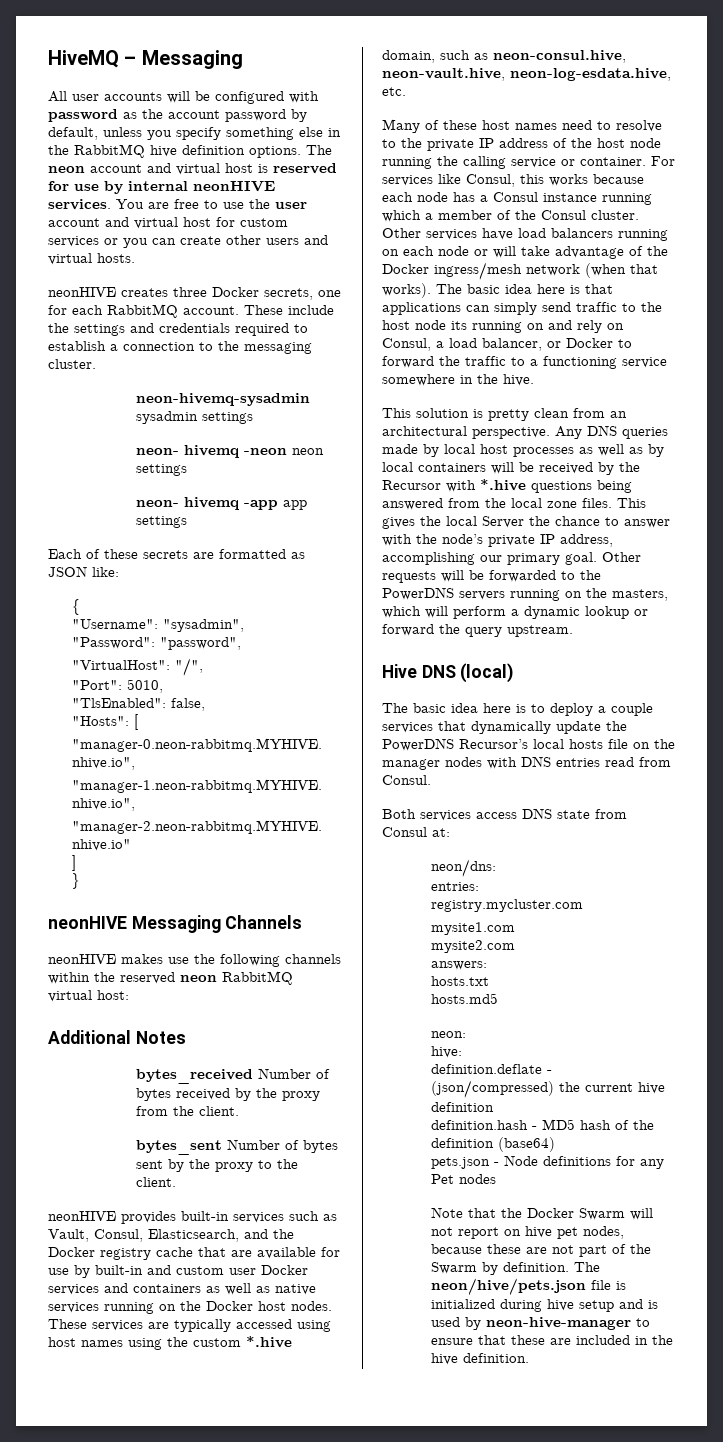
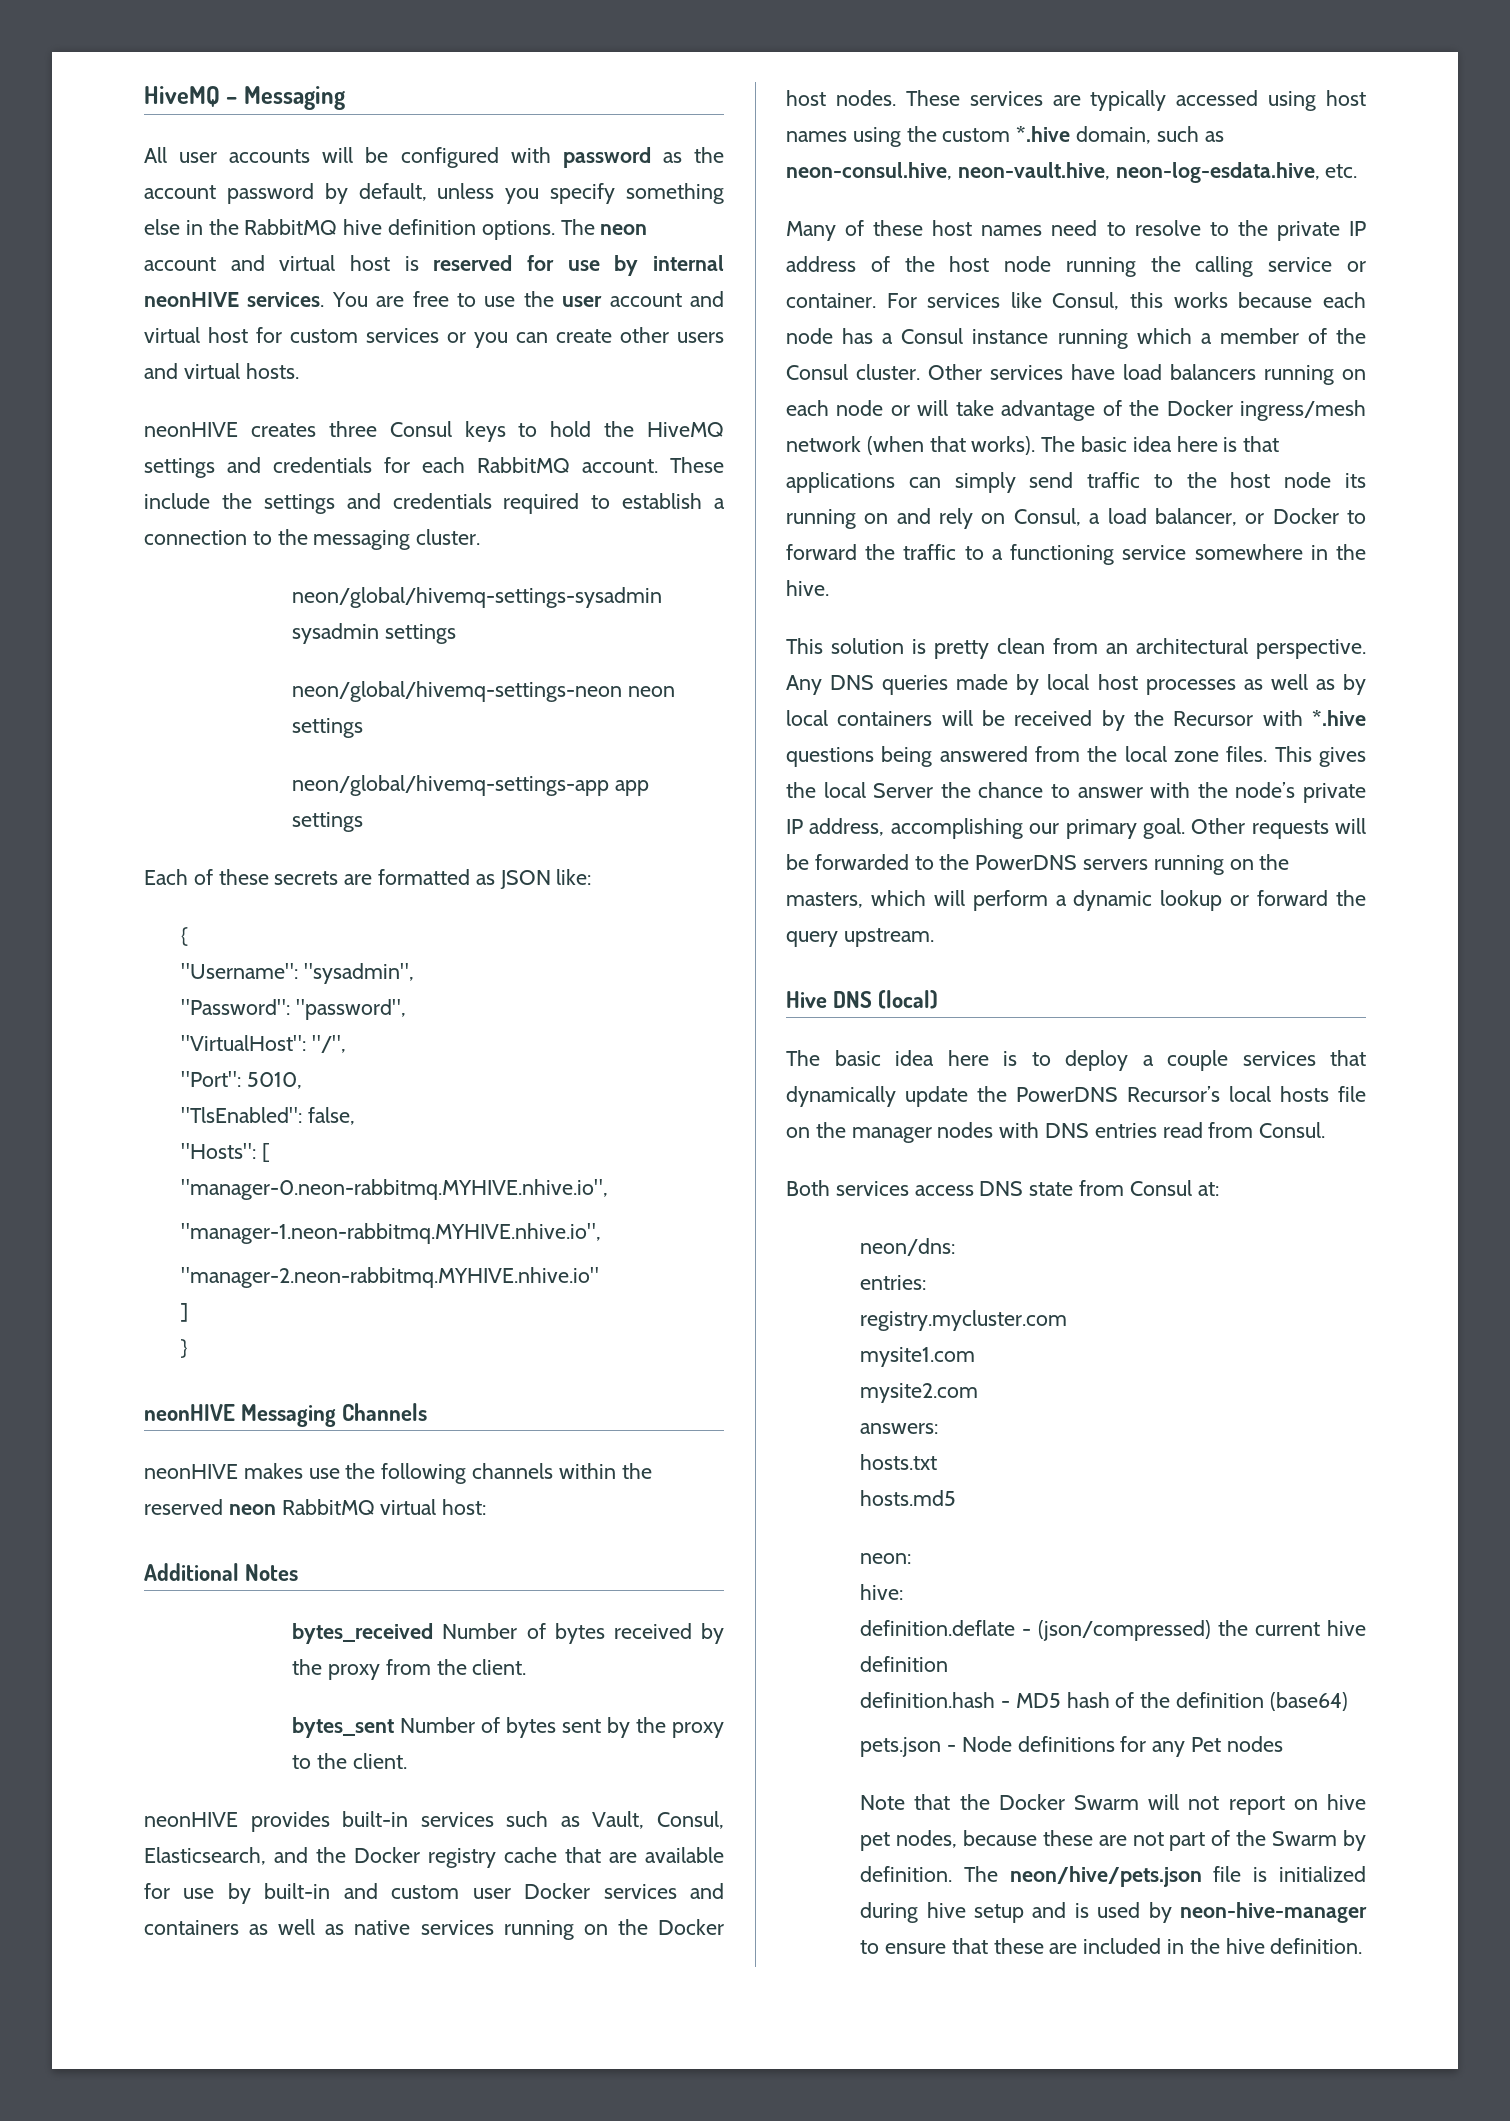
- neonHIVE creates three Docker secrets, one for each RabbitMQ account.
+ neonHIVE creates three Consul keys to hold the HiveMQ settings and credentials for each RabbitMQ account.
- neon-hivemq-sysadmin sysadmin settings
+ neon/global/hivemq-settings-sysadmin sysadmin settings
- neon- hivemq -neon neon settings
+ neon/global/hivemq-settings-neon neon settings
- neon- hivemq -app app settings
+ neon/global/hivemq-settings-app app settings

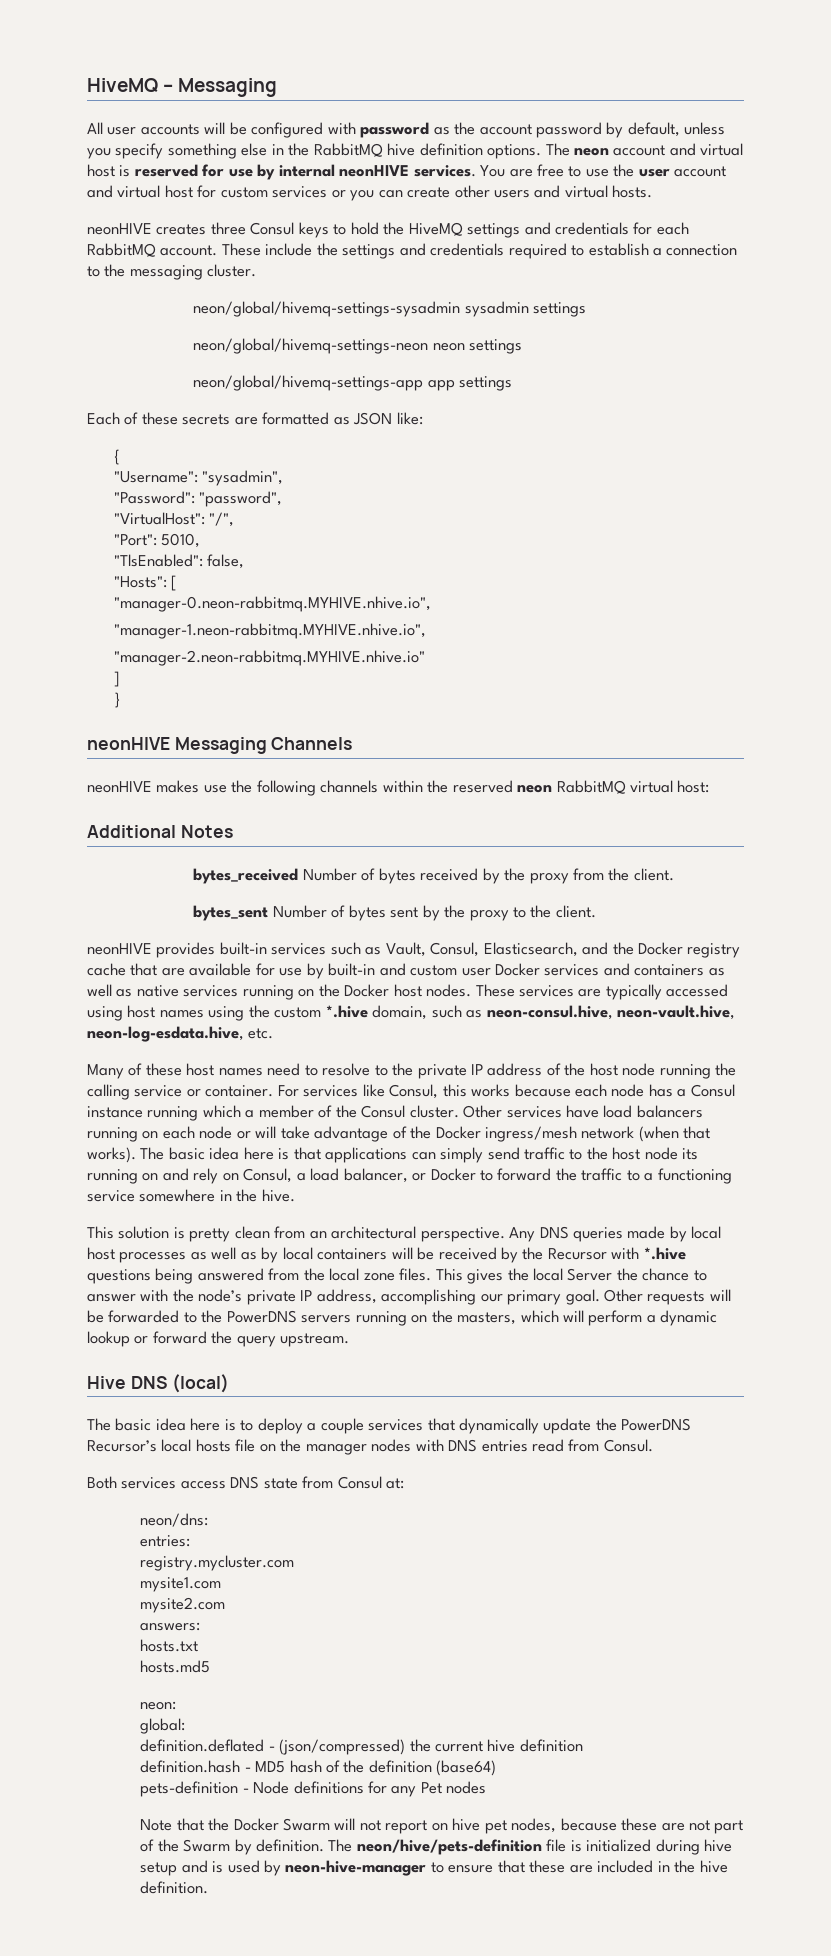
- hive:
- definition.deflate - (json/compressed) the current hive definition
+ global:
+ definition.deflated - (json/compressed) the current hive definition
- pets.json - Node definitions for any Pet nodes
+ pets-definition - Node definitions for any Pet nodes
- The neon/hive/pets.json file is initialized during hive setup and is used by neon-hive-manager to ensure that these are included in the hive definition.
+ The neon/hive/pets-definition file is initialized during hive setup and is used by neon-hive-manager to ensure that these are included in the hive definition.

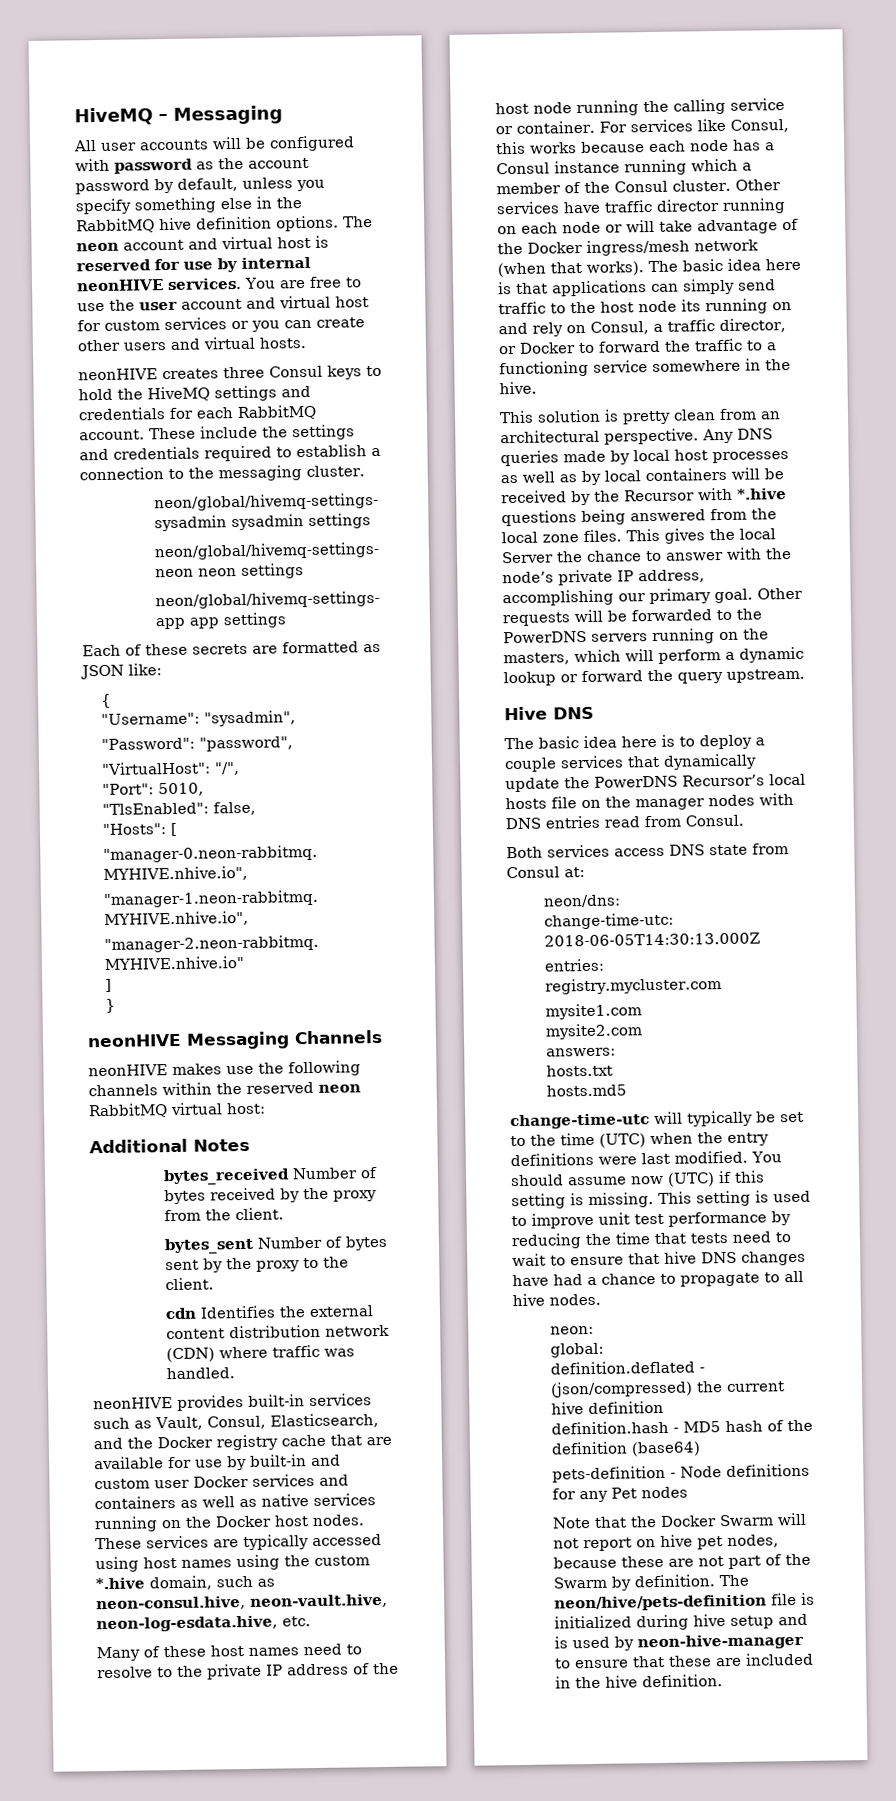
+ cdn Identifies the external content distribution network (CDN) where traffic was handled.
- Other services have load balancers running on each node or will take advantage of the Docker ingress/mesh network (when that works).
+ Other services have traffic director running on each node or will take advantage of the Docker ingress/mesh network (when that works).
- The basic idea here is that applications can simply send traffic to the host node its running on and rely on Consul, a load balancer, or Docker to forward the traffic to a functioning service somewhere in the hive.
+ The basic idea here is that applications can simply send traffic to the host node its running on and rely on Consul, a traffic director, or Docker to forward the traffic to a functioning service somewhere in the hive.
- Hive DNS (local)
+ Hive DNS
+ change-time-utc: 2018-06-05T14:30:13.000Z
+ change-time-utc will typically be set to the time (UTC) when the entry definitions were last modified. You should assume now (UTC) if this setting is missing. This setting is used to improve unit test performance by reducing the time that tests need to wait to ensure that hive DNS changes have had a chance to propagate to all hive nodes.

